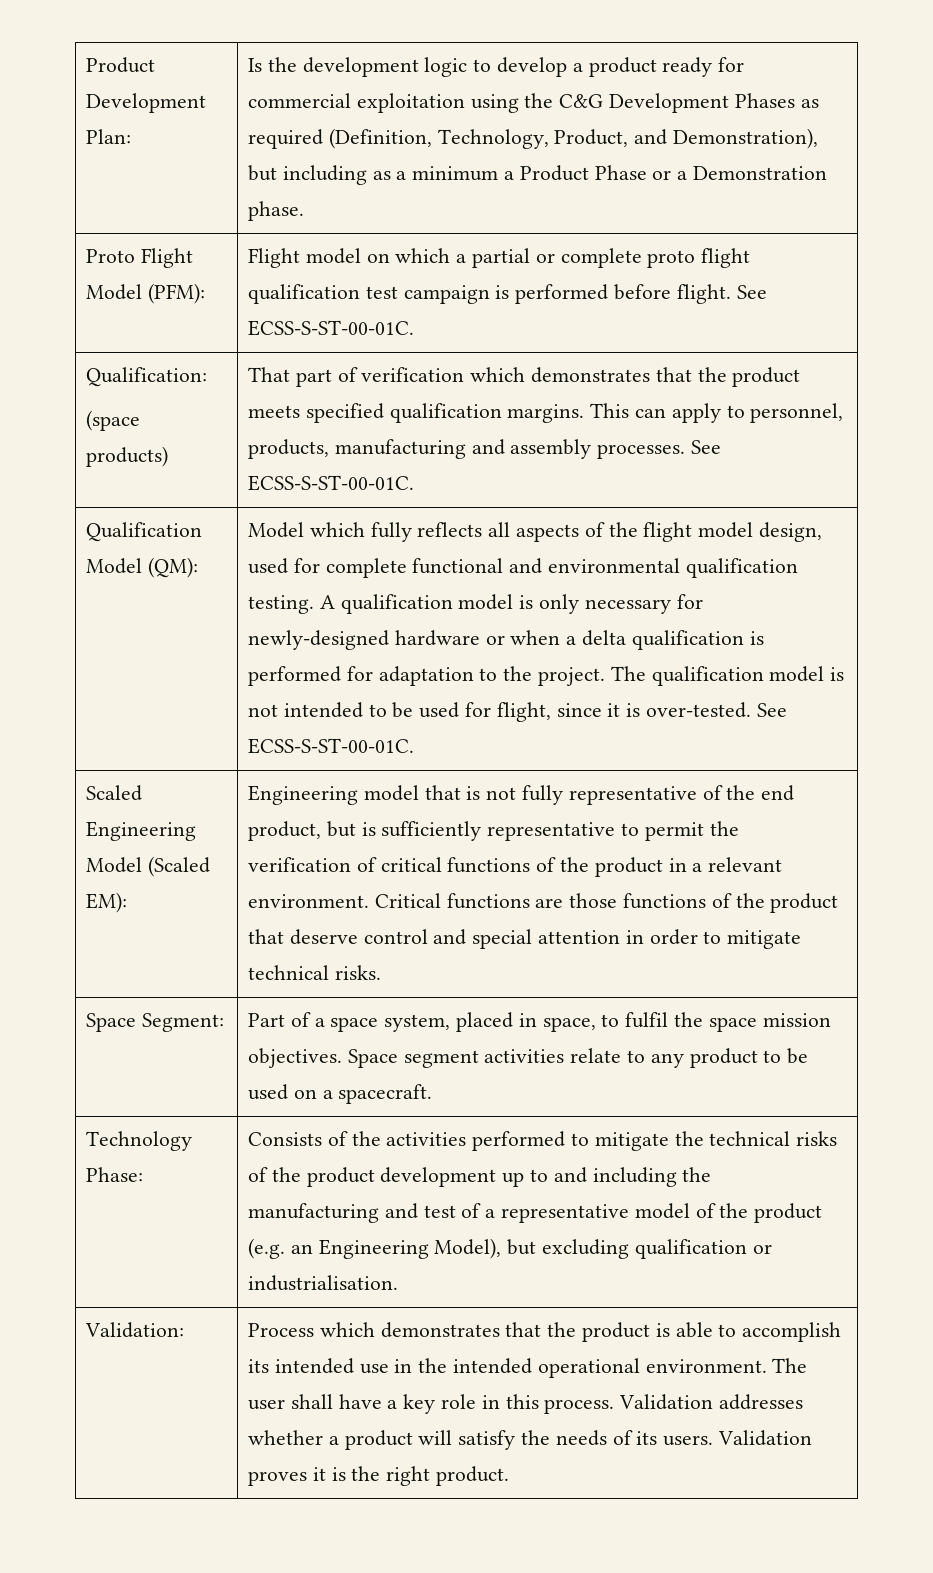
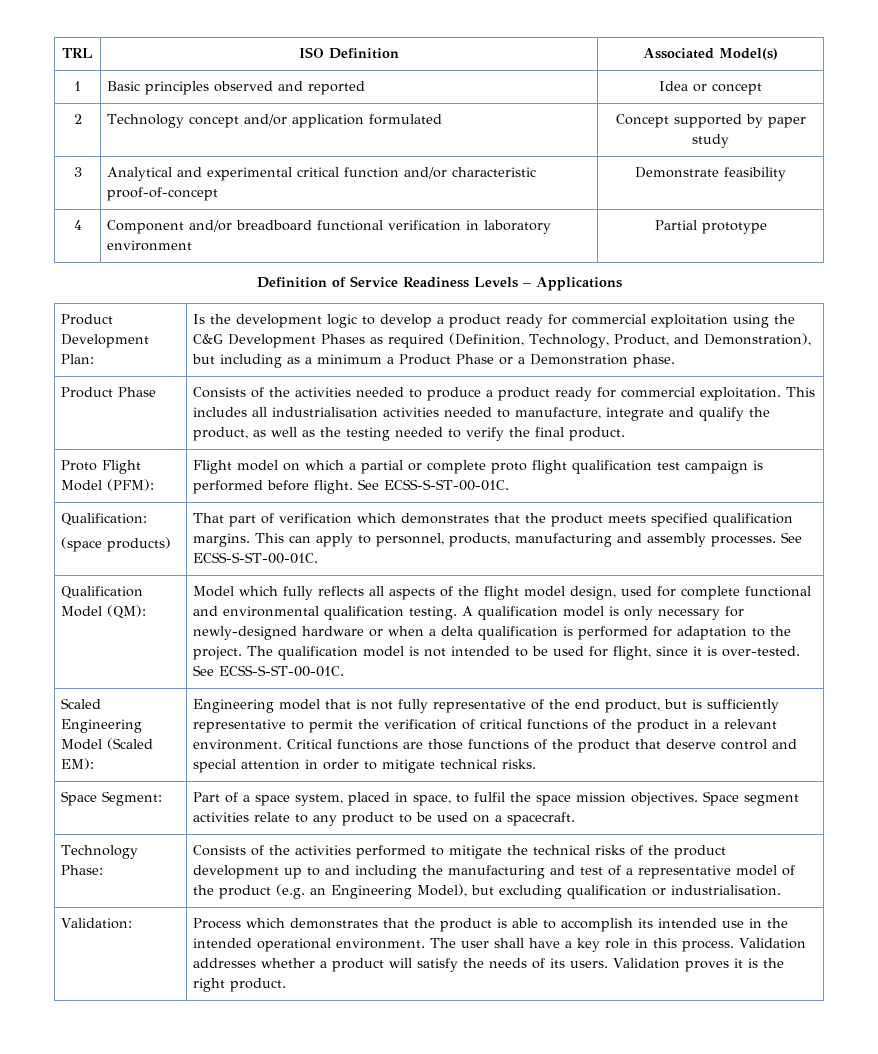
+ TRL | ISO Definition | Associated Model(s)
+ 1 | Basic principles observed and reported | Idea or concept
+ 2 | Technology concept and/or application formulated | Concept supported by paper study
+ 3 | Analytical and experimental critical function and/or characteristic proof-of-concept | Demonstrate feasibility
+ 4 | Component and/or breadboard functional verification in laboratory environment | Partial prototype
+ Definition of Service Readiness Levels – Applications
+ Product Phase | Consists of the activities needed to produce a product ready for commercial exploitation. This includes all industrialisation activities needed to manufacture, integrate and qualify the product, as well as the testing needed to verify the final product.

